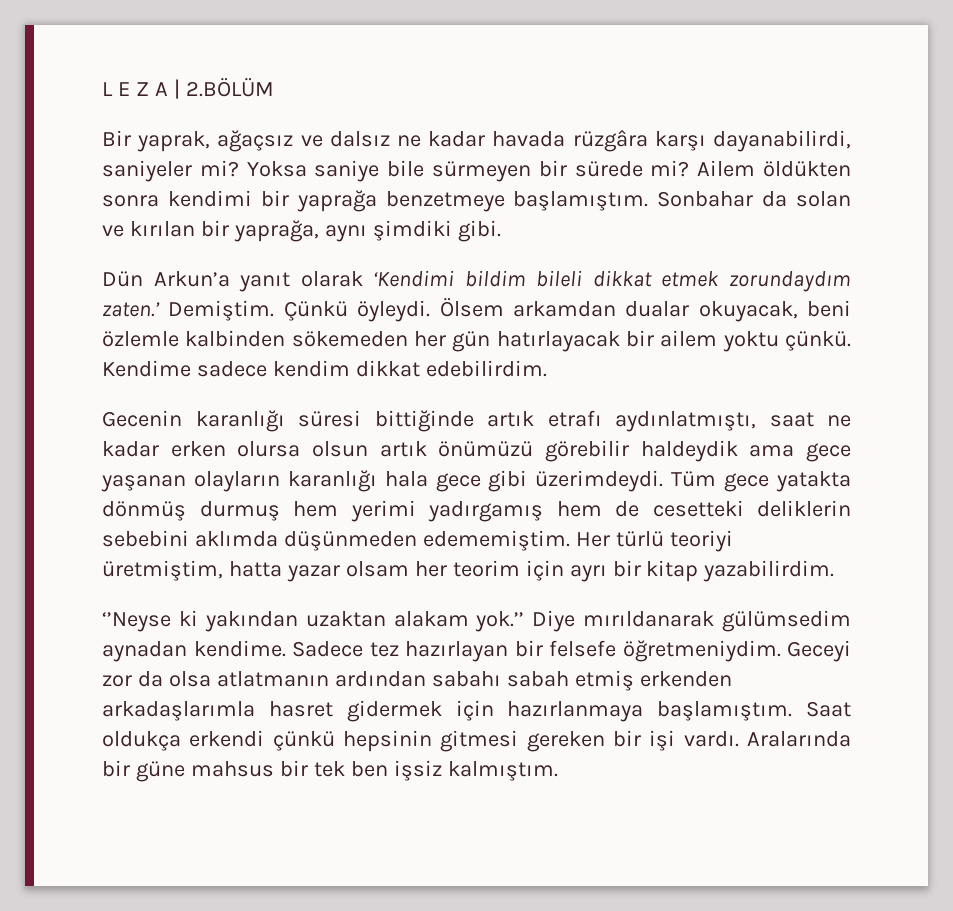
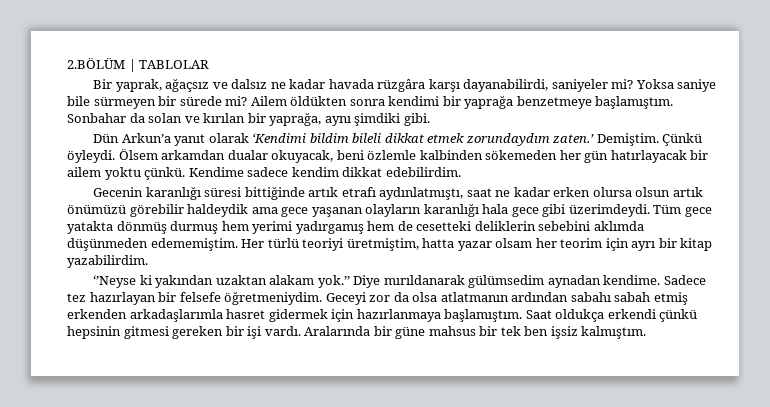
- L E Z A | 2.BÖLÜM
+ 2.BÖLÜM | TABLOLAR

